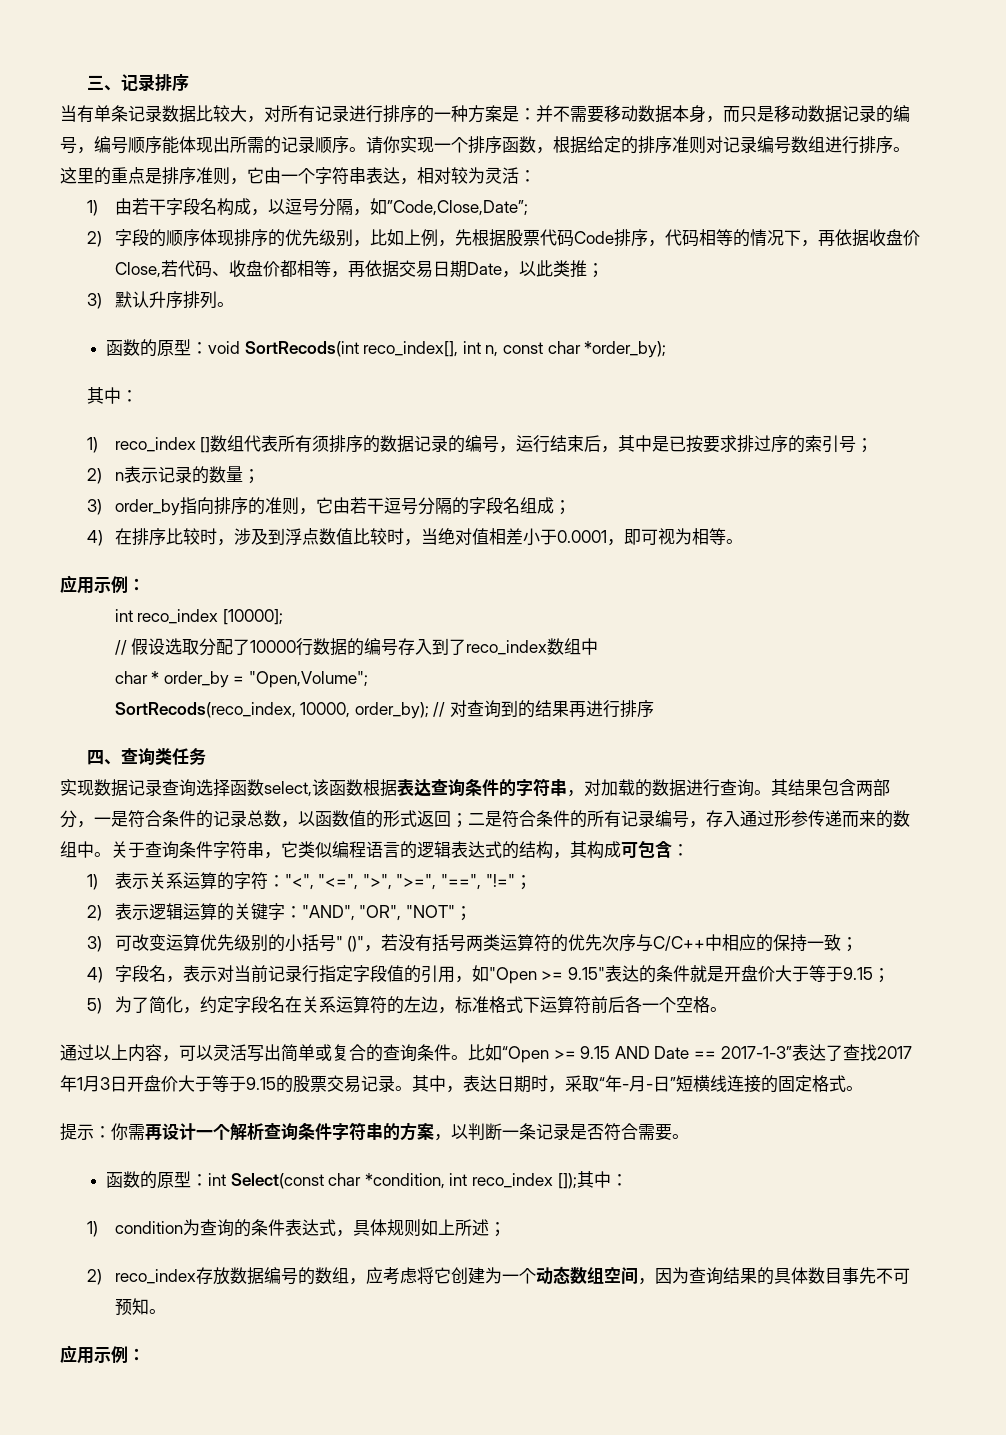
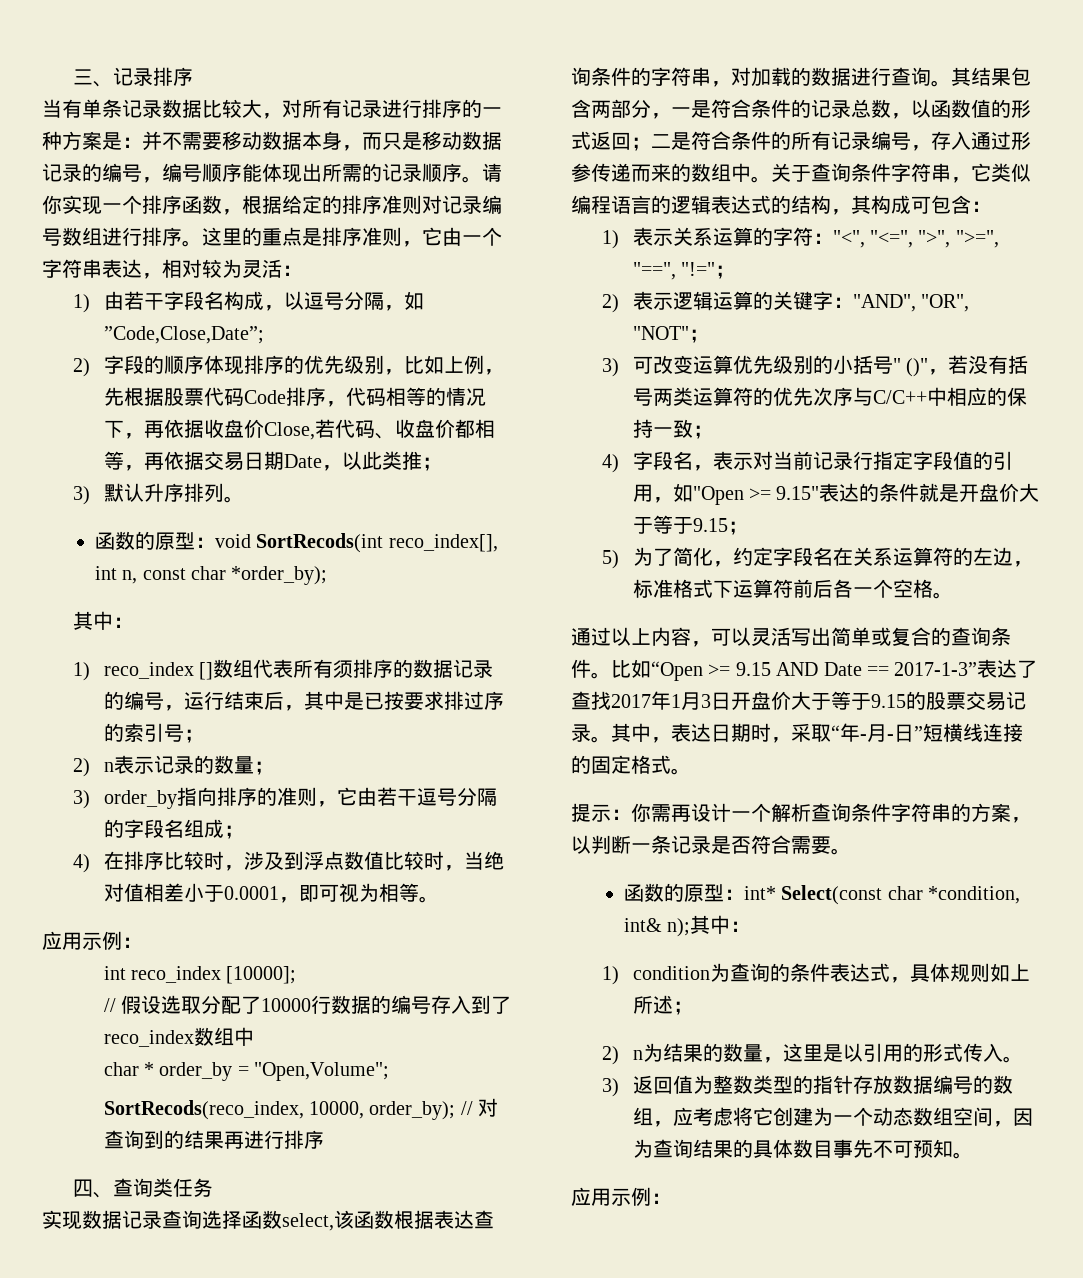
- 函数的原型：int Select(const char *condition, int reco_index []);其中：
+ 函数的原型：int* Select(const char *condition, int& n);其中：
- 2) reco_index存放数据编号的数组，应考虑将它创建为一个动态数组空间，因为查询结果的具体数目事先不可预知。
+ 2) n为结果的数量，这里是以引用的形式传入。
+ 3)返回值为整数类型的指针存放数据编号的数组，应考虑将它创建为一个动态数组空间，因为查询结果的具体数目事先不可预知。

